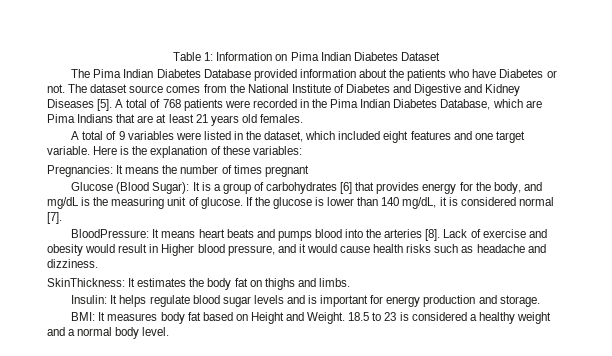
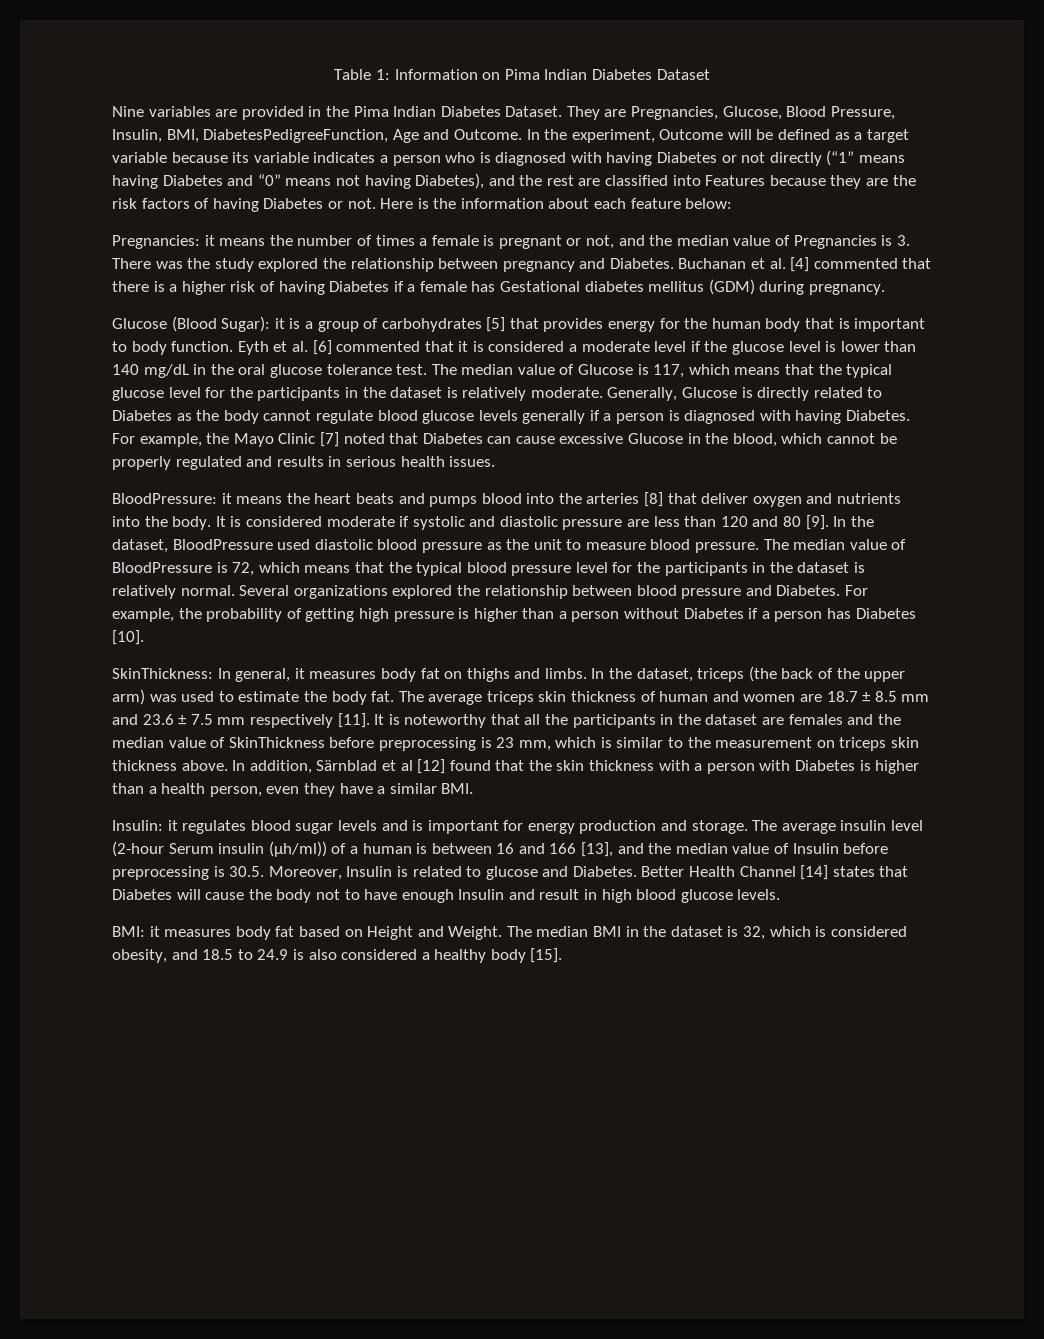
- The Pima Indian Diabetes Database provided information about the patients who have Diabetes or not. The dataset source comes from the National Institute of Diabetes and Digestive and Kidney Diseases [5]. A total of 768 patients were recorded in the Pima Indian Diabetes Database, which are Pima Indians that are at least 21 years old females.
- A total of 9 variables were listed in the dataset, which included eight features and one target variable. Here is the explanation of these variables:
+ Nine variables are provided in the Pima Indian Diabetes Dataset. They are Pregnancies, Glucose, Blood Pressure, Insulin, BMI, DiabetesPedigreeFunction, Age and Outcome. In the experiment, Outcome will be defined as a target variable because its variable indicates a person who is diagnosed with having Diabetes or not directly (“1” means having Diabetes and “0” means not having Diabetes), and the rest are classified into Features because they are the risk factors of having Diabetes or not. Here is the information about each feature below:
- Pregnancies: It means the number of times pregnant
+ Pregnancies: it means the number of times a female is pregnant or not, and the median value of Pregnancies is 3. There was the study explored the relationship between pregnancy and Diabetes. Buchanan et al. [4] commented that there is a higher risk of having Diabetes if a female has Gestational diabetes mellitus (GDM) during pregnancy.
- Glucose (Blood Sugar): It is a group of carbohydrates [6] that provides energy for the body, and mg/dL is the measuring unit of glucose. If the glucose is lower than 140 mg/dL, it is considered normal [7].
- BloodPressure: It means heart beats and pumps blood into the arteries [8]. Lack of exercise and obesity would result in Higher blood pressure, and it would cause health risks such as headache and dizziness.
- SkinThickness: It estimates the body fat on thighs and limbs.
- Insulin: It helps regulate blood sugar levels and is important for energy production and storage.
+ Glucose (Blood Sugar): it is a group of carbohydrates [5] that provides energy for the human body that is important to body function. Eyth et al. [6] commented that it is considered a moderate level if the glucose level is lower than 140 mg/dL in the oral glucose tolerance test. The median value of Glucose is 117, which means that the typical glucose level for the participants in the dataset is relatively moderate. Generally, Glucose is directly related to Diabetes as the body cannot regulate blood glucose levels generally if a person is diagnosed with having Diabetes. For example, the Mayo Clinic [7] noted that Diabetes can cause excessive Glucose in the blood, which cannot be properly regulated and results in serious health issues.
+ BloodPressure: it means the heart beats and pumps blood into the arteries [8] that deliver oxygen and nutrients into the body. It is considered moderate if systolic and diastolic pressure are less than 120 and 80 [9]. In the dataset, BloodPressure used diastolic blood pressure as the unit to measure blood pressure. The median value of BloodPressure is 72, which means that the typical blood pressure level for the participants in the dataset is relatively normal. Several organizations explored the relationship between blood pressure and Diabetes. For example, the probability of getting high pressure is higher than a person without Diabetes if a person has Diabetes [10].
+ SkinThickness: In general, it measures body fat on thighs and limbs. In the dataset, triceps (the back of the upper arm) was used to estimate the body fat. The average triceps skin thickness of human and women are 18.7 ± 8.5 mm and 23.6 ± 7.5 mm respectively [11]. It is noteworthy that all the participants in the dataset are females and the median value of SkinThickness before preprocessing is 23 mm, which is similar to the measurement on triceps skin thickness above. In addition, Särnblad et al [12] found that the skin thickness with a person with Diabetes is higher than a health person, even they have a similar BMI.
+ Insulin: it regulates blood sugar levels and is important for energy production and storage. The average insulin level (2-hour Serum insulin (µh/ml)) of a human is between 16 and 166 [13], and the median value of Insulin before preprocessing is 30.5. Moreover, Insulin is related to glucose and Diabetes. Better Health Channel [14] states that Diabetes will cause the body not to have enough Insulin and result in high blood glucose levels.
- BMI: It measures body fat based on Height and Weight.
+ BMI: it measures body fat based on Height and Weight.
- 18.5 to 23 is considered a healthy weight and a normal body level.
+ The median BMI in the dataset is 32, which is considered obesity, and 18.5 to 24.9 is also considered a healthy body [15].

